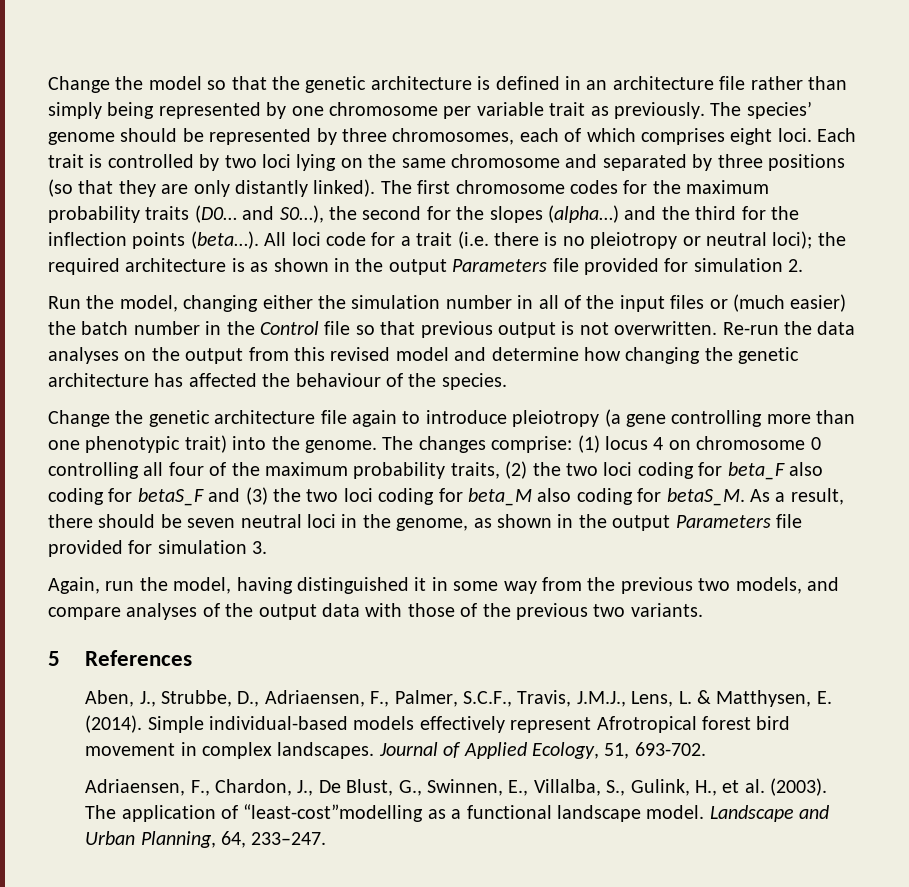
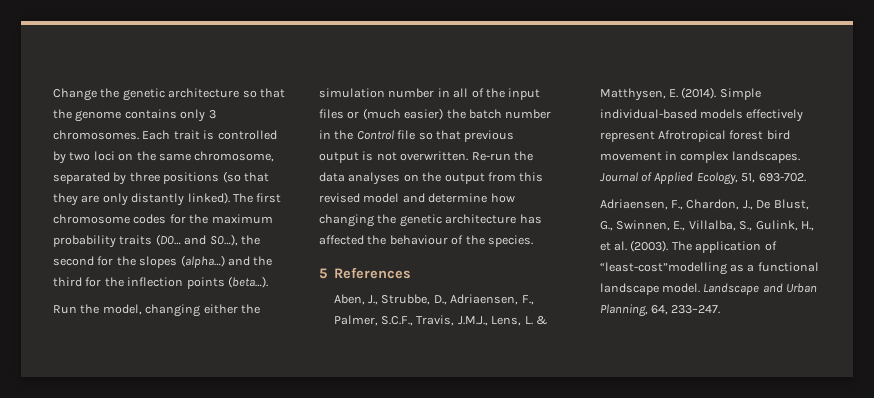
- Change the model so that the genetic architecture is defined in an architecture file rather than simply being represented by one chromosome per variable trait as previously. The species’ genome should be represented by three chromosomes, each of which comprises eight loci.
+ Change the genetic architecture so that the genome contains only 3 chromosomes.
- Each trait is controlled by two loci lying on the same chromosome and separated by three positions (so that they are only distantly linked).
+ Each trait is controlled by two loci on the same chromosome, separated by three positions (so that they are only distantly linked).
- All loci code for a trait (i.e. there is no pleiotropy or neutral loci); the required architecture is as shown in the output Parameters file provided for simulation 2.
- Change the genetic architecture file again to introduce pleiotropy (a gene controlling more than one phenotypic trait) into the genome. The changes comprise: (1) locus 4 on chromosome 0 controlling all four of the maximum probability traits, (2) the two loci coding for beta_F also coding for betaS_F and (3) the two loci coding for beta_M also coding for betaS_M. As a result, there should be seven neutral loci in the genome, as shown in the output Parameters file provided for simulation 3.
- Again, run the model, having distinguished it in some way from the previous two models, and compare analyses of the output data with those of the previous two variants.

